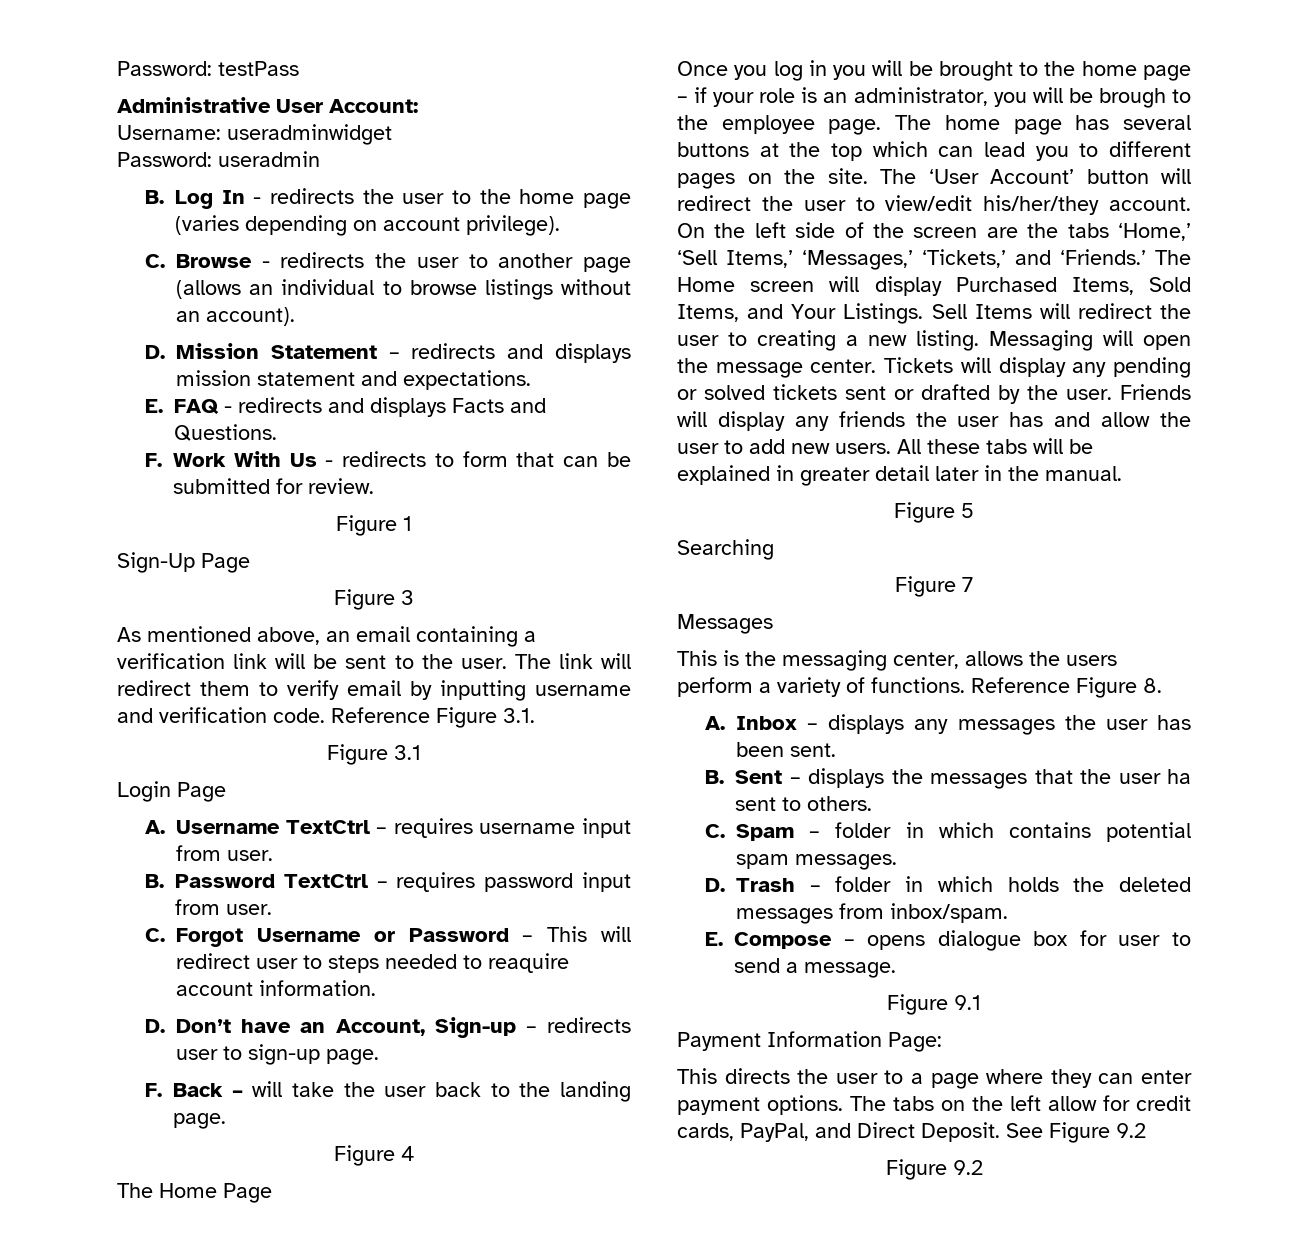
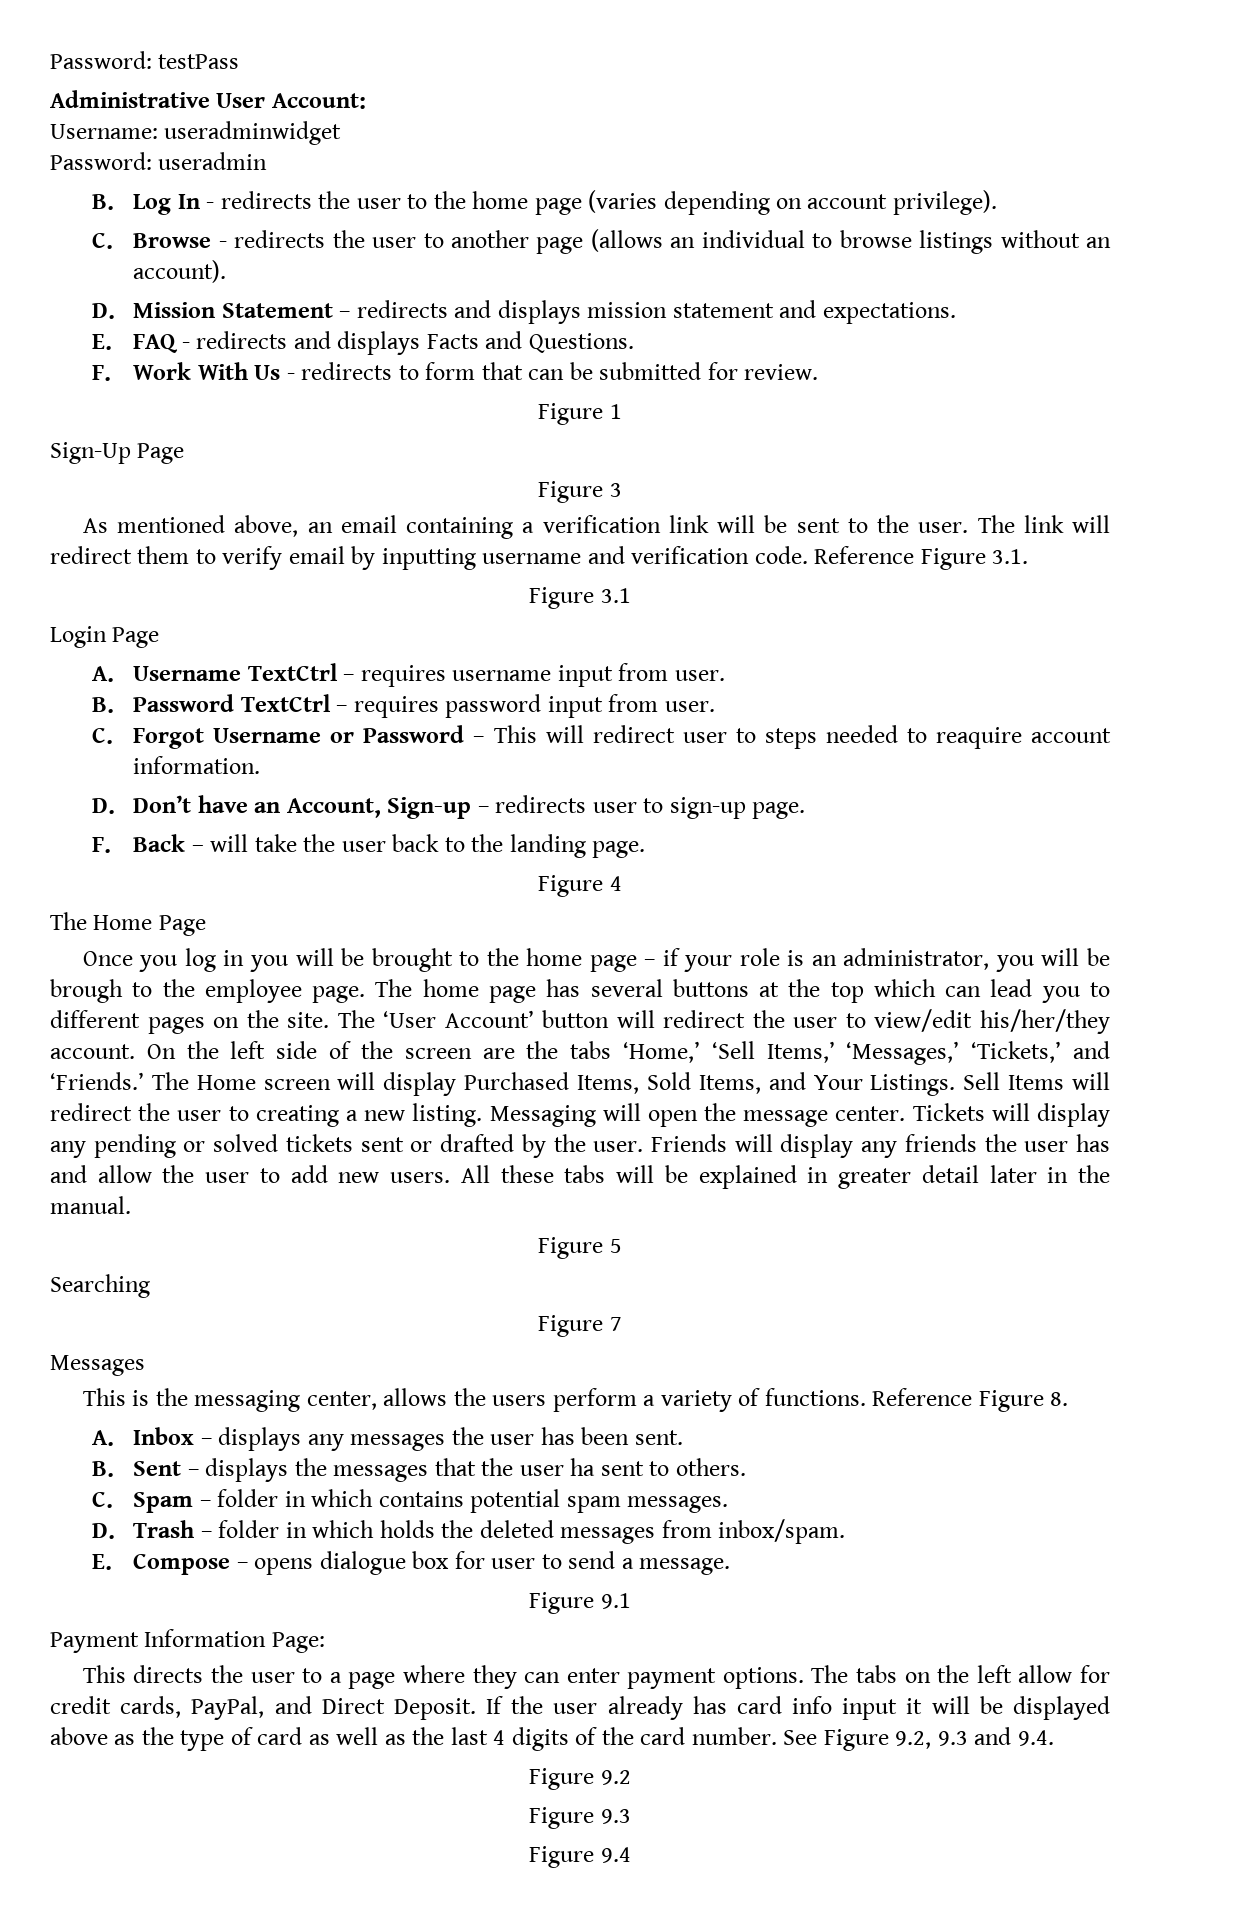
- See Figure 9.2
+ If the user already has card info input it will be displayed above as the type of card as well as the last 4 digits of the card number. See Figure 9.2, 9.3 and 9.4.
  Figure 9.2
+ Figure 9.3
+ Figure 9.4

